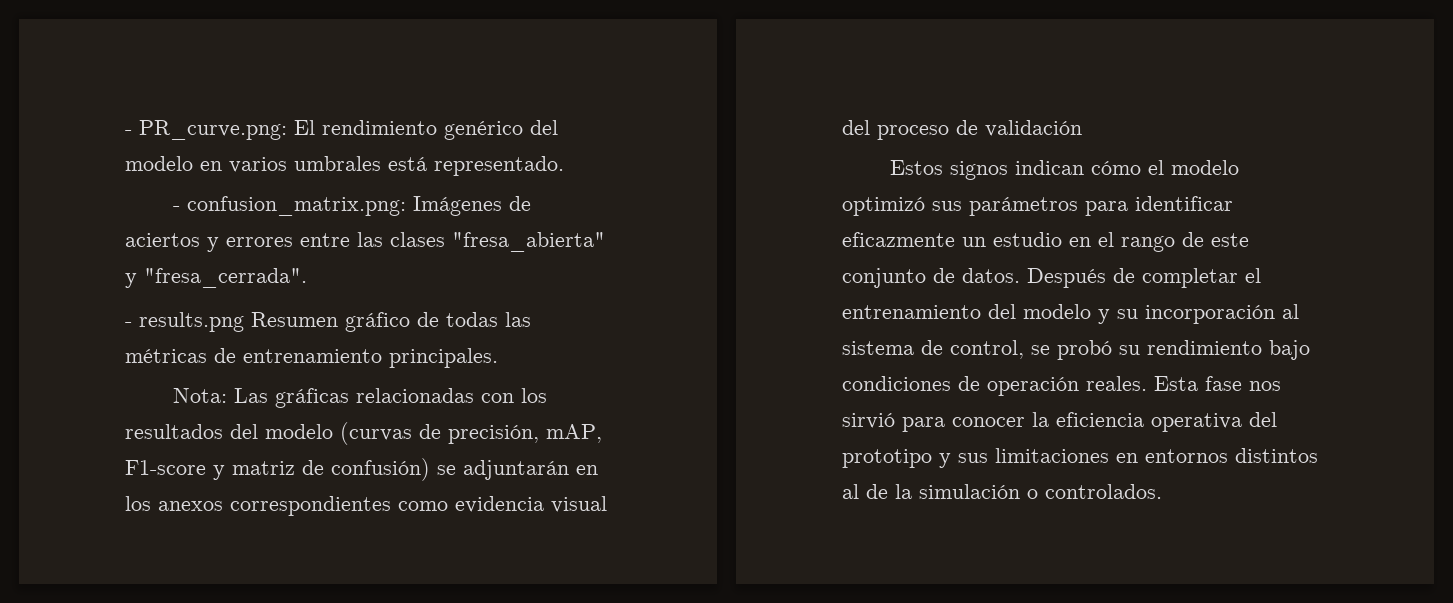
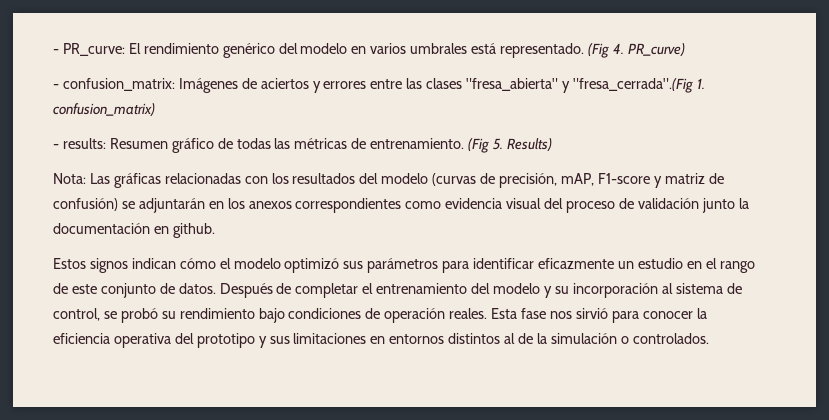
- - PR_curve.png: El rendimiento genérico del modelo en varios umbrales está representado.
- - confusion_matrix.png: Imágenes de aciertos y errores entre las clases "fresa_abierta" y "fresa_cerrada".
- - results.png Resumen gráfico de todas las métricas de entrenamiento principales.
+ - PR_curve: El rendimiento genérico del modelo en varios umbrales está representado. (Fig 4. PR_curve)
+ - confusion_matrix: Imágenes de aciertos y errores entre las clases "fresa_abierta" y "fresa_cerrada".(Fig 1. confusion_matrix)
+ - results: Resumen gráfico de todas las métricas de entrenamiento. (Fig 5. Results)
- Nota: Las gráficas relacionadas con los resultados del modelo (curvas de precisión, mAP, F1-score y matriz de confusión) se adjuntarán en los anexos correspondientes como evidencia visual del proceso de validación
+ Nota: Las gráficas relacionadas con los resultados del modelo (curvas de precisión, mAP, F1-score y matriz de confusión) se adjuntarán en los anexos correspondientes como evidencia visual del proceso de validación junto la documentación en github.

